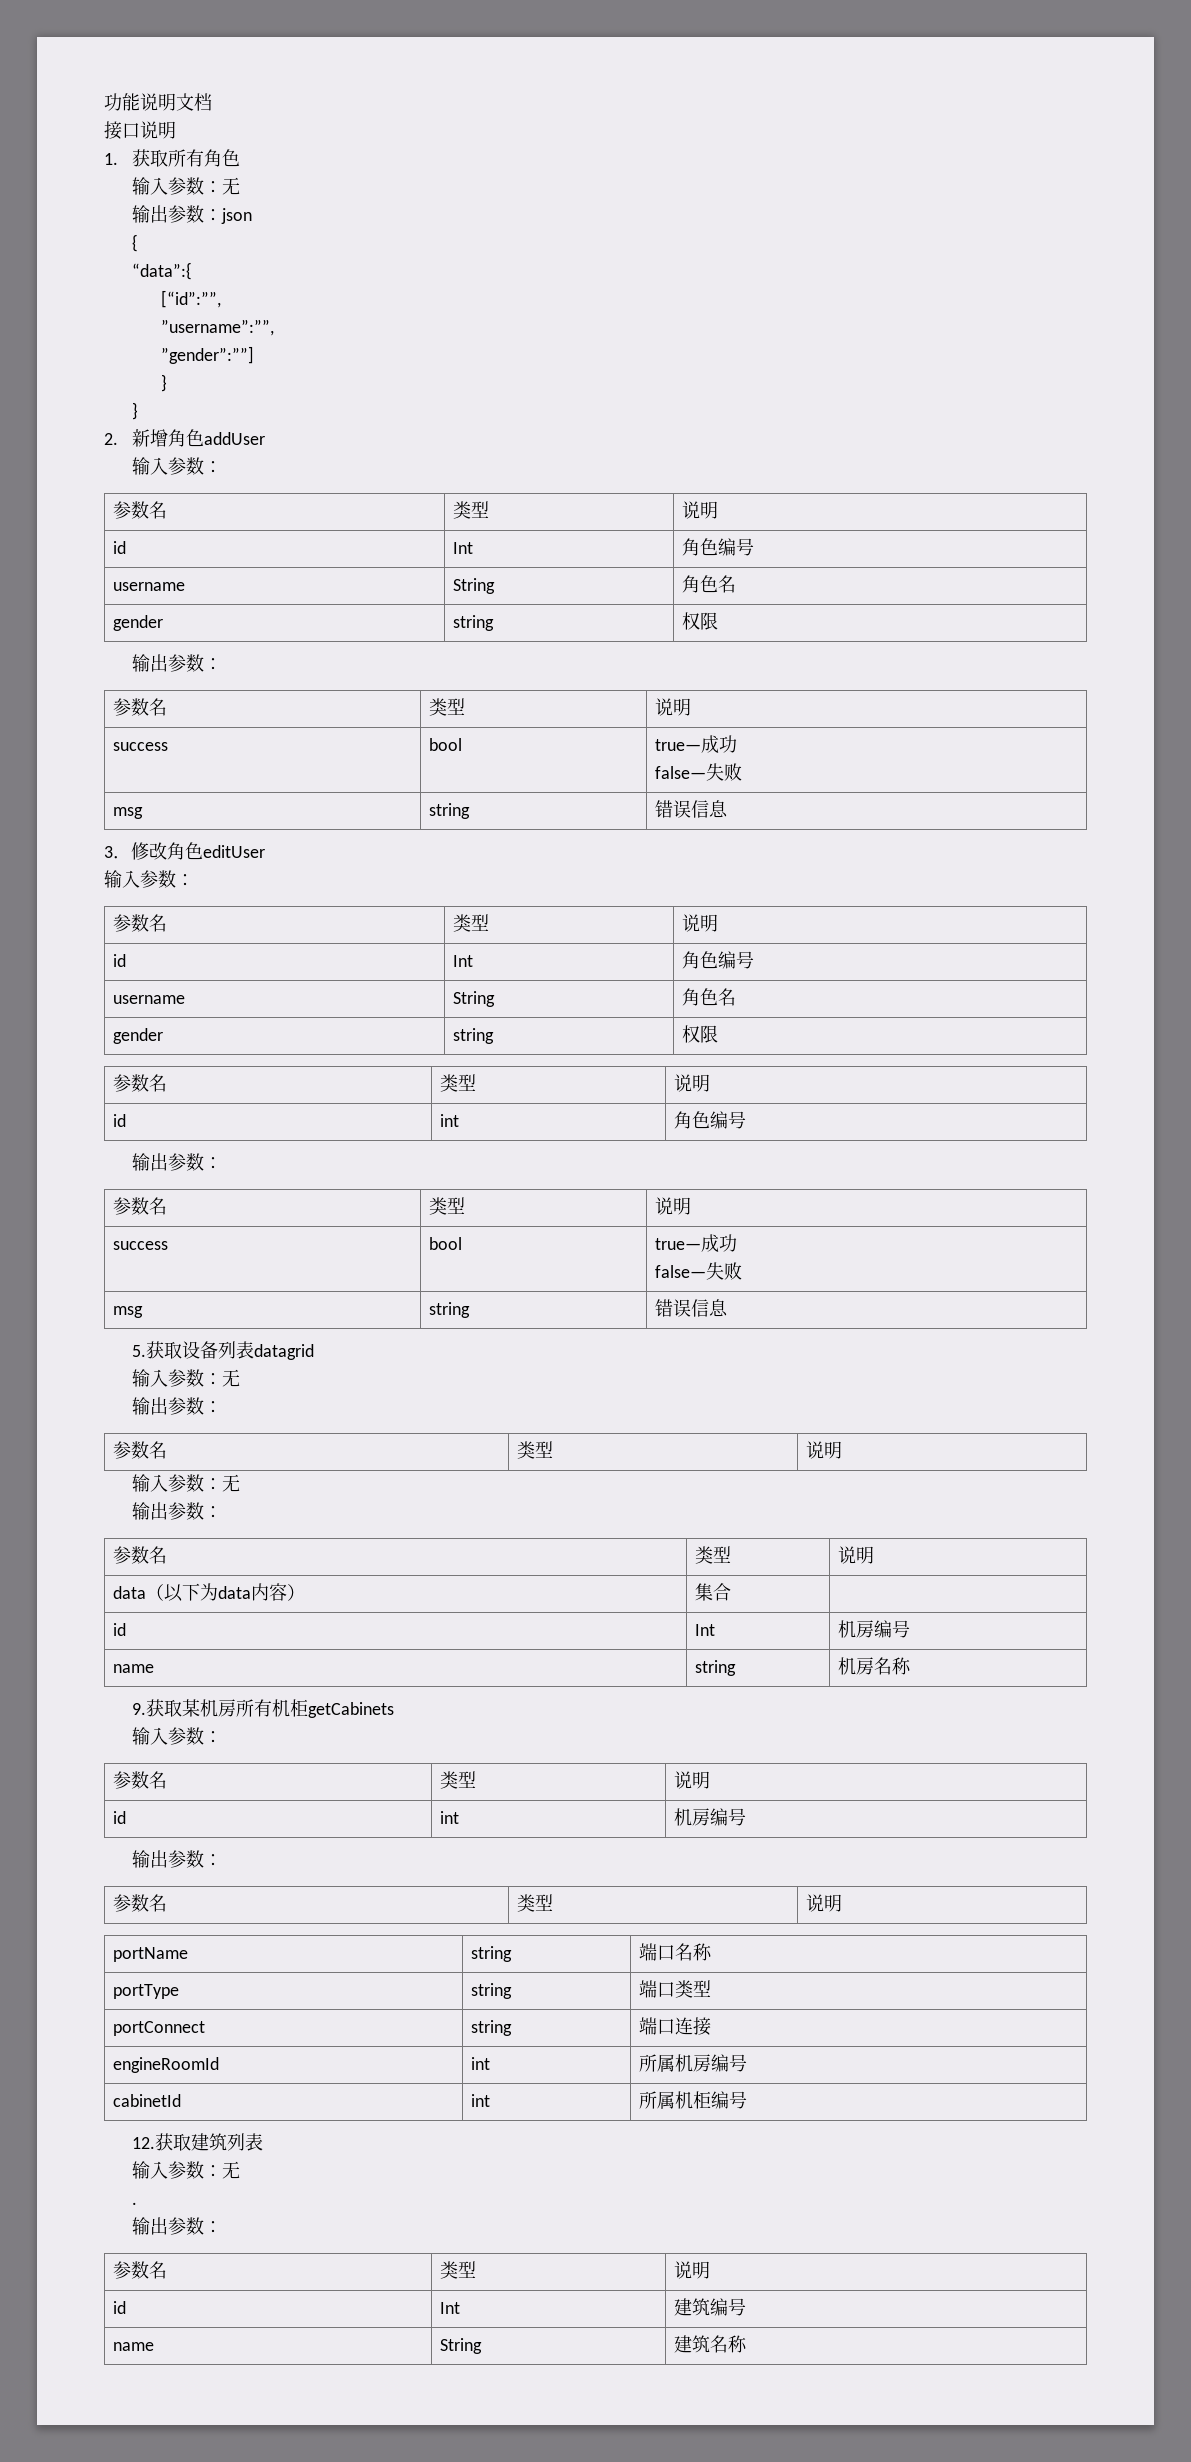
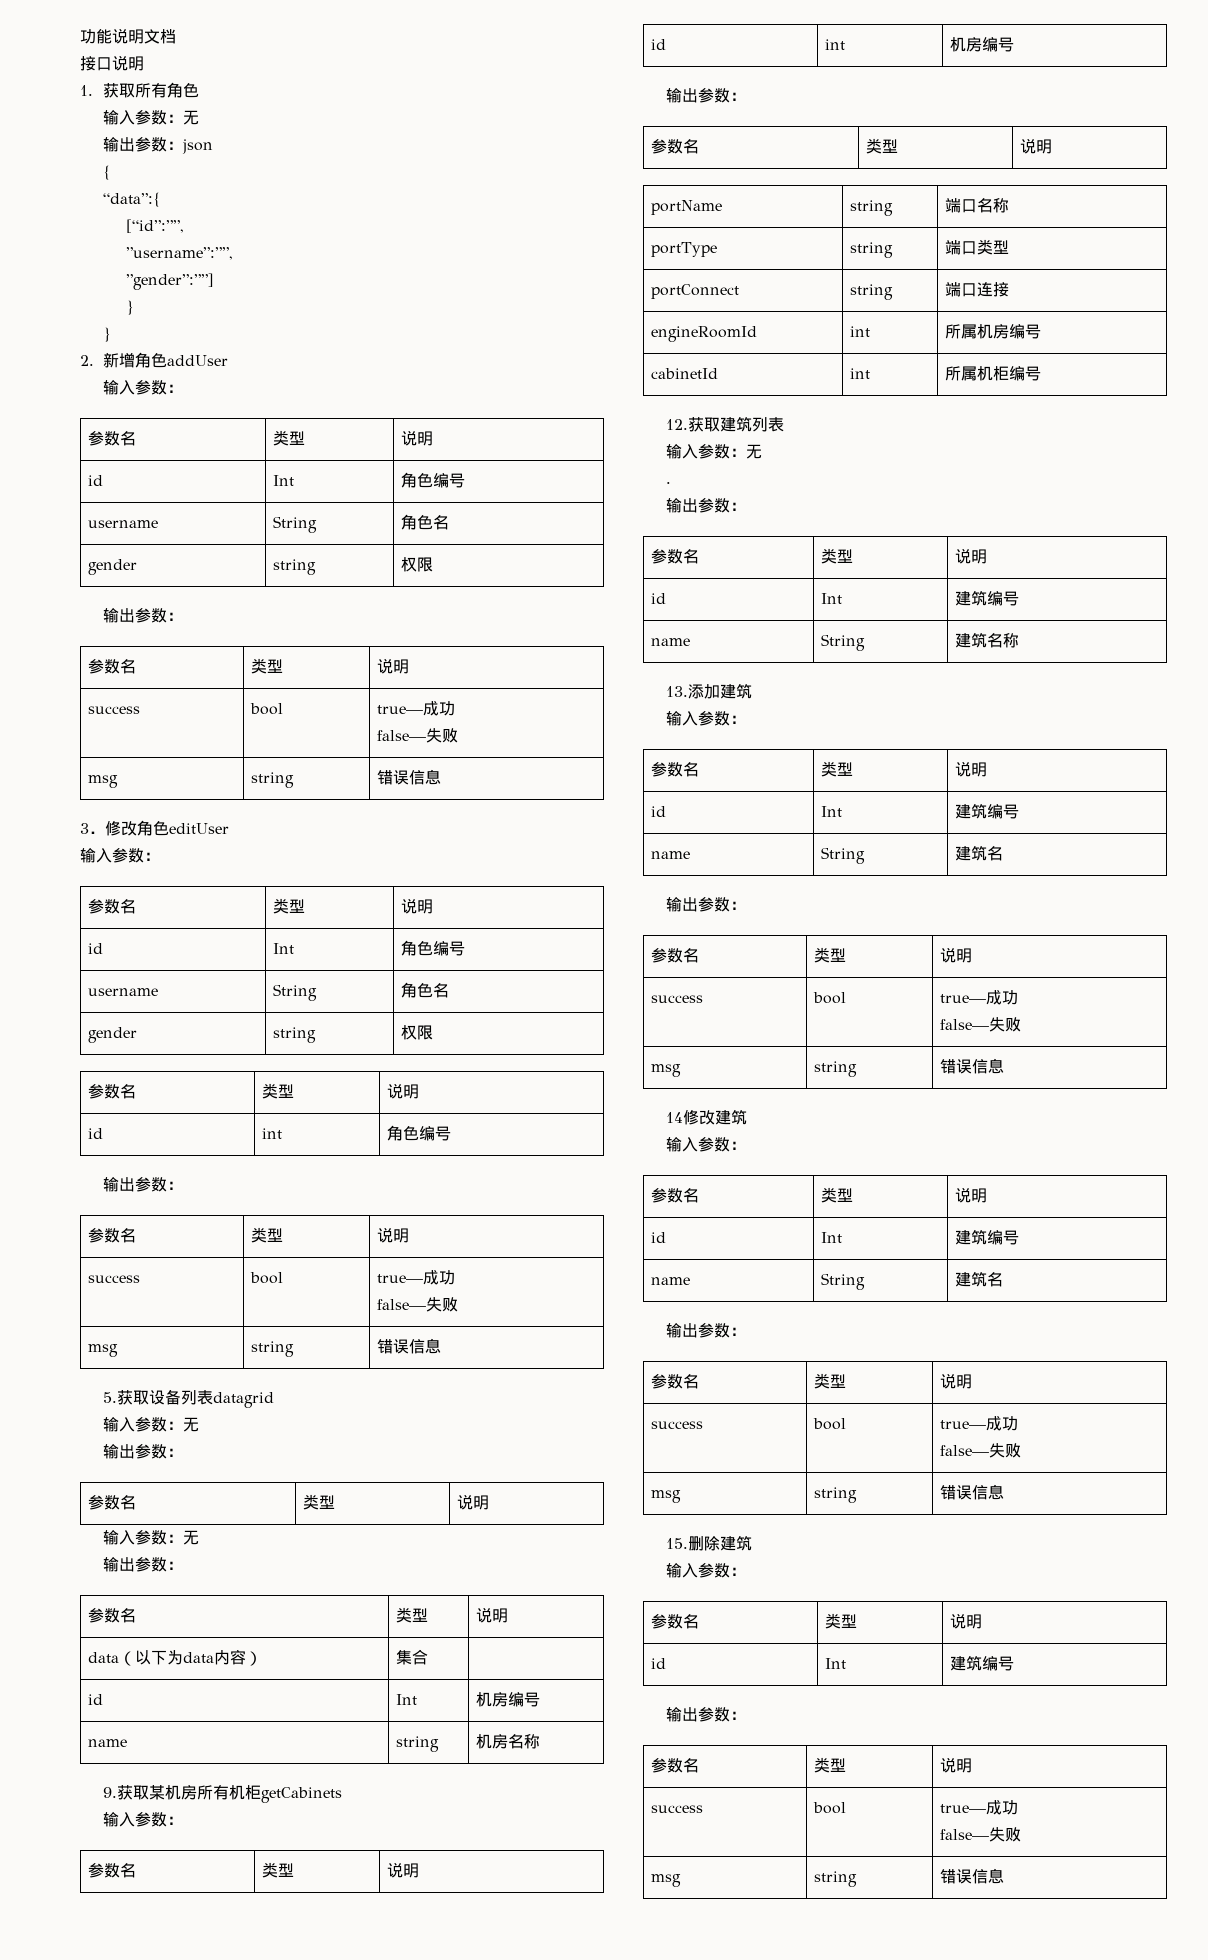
+ 13.添加建筑
+ 输入参数：
+ 参数名 | 类型 | 说明
+ id | Int | 建筑编号
+ name | String | 建筑名
+ 输出参数：
+ 参数名 | 类型 | 说明
+ success | bool | true—成功
+ false—失败
+ msg | string | 错误信息
+ 14修改建筑
+ 输入参数：
+ 参数名 | 类型 | 说明
+ id | Int | 建筑编号
+ name | String | 建筑名
+ 输出参数：
+ 参数名 | 类型 | 说明
+ success | bool | true—成功
+ false—失败
+ msg | string | 错误信息
+ 15.删除建筑
+ 输入参数：
+ 参数名 | 类型 | 说明
+ id | Int | 建筑编号
+ 输出参数：
+ 参数名 | 类型 | 说明
+ success | bool | true—成功
+ false—失败
+ msg | string | 错误信息

